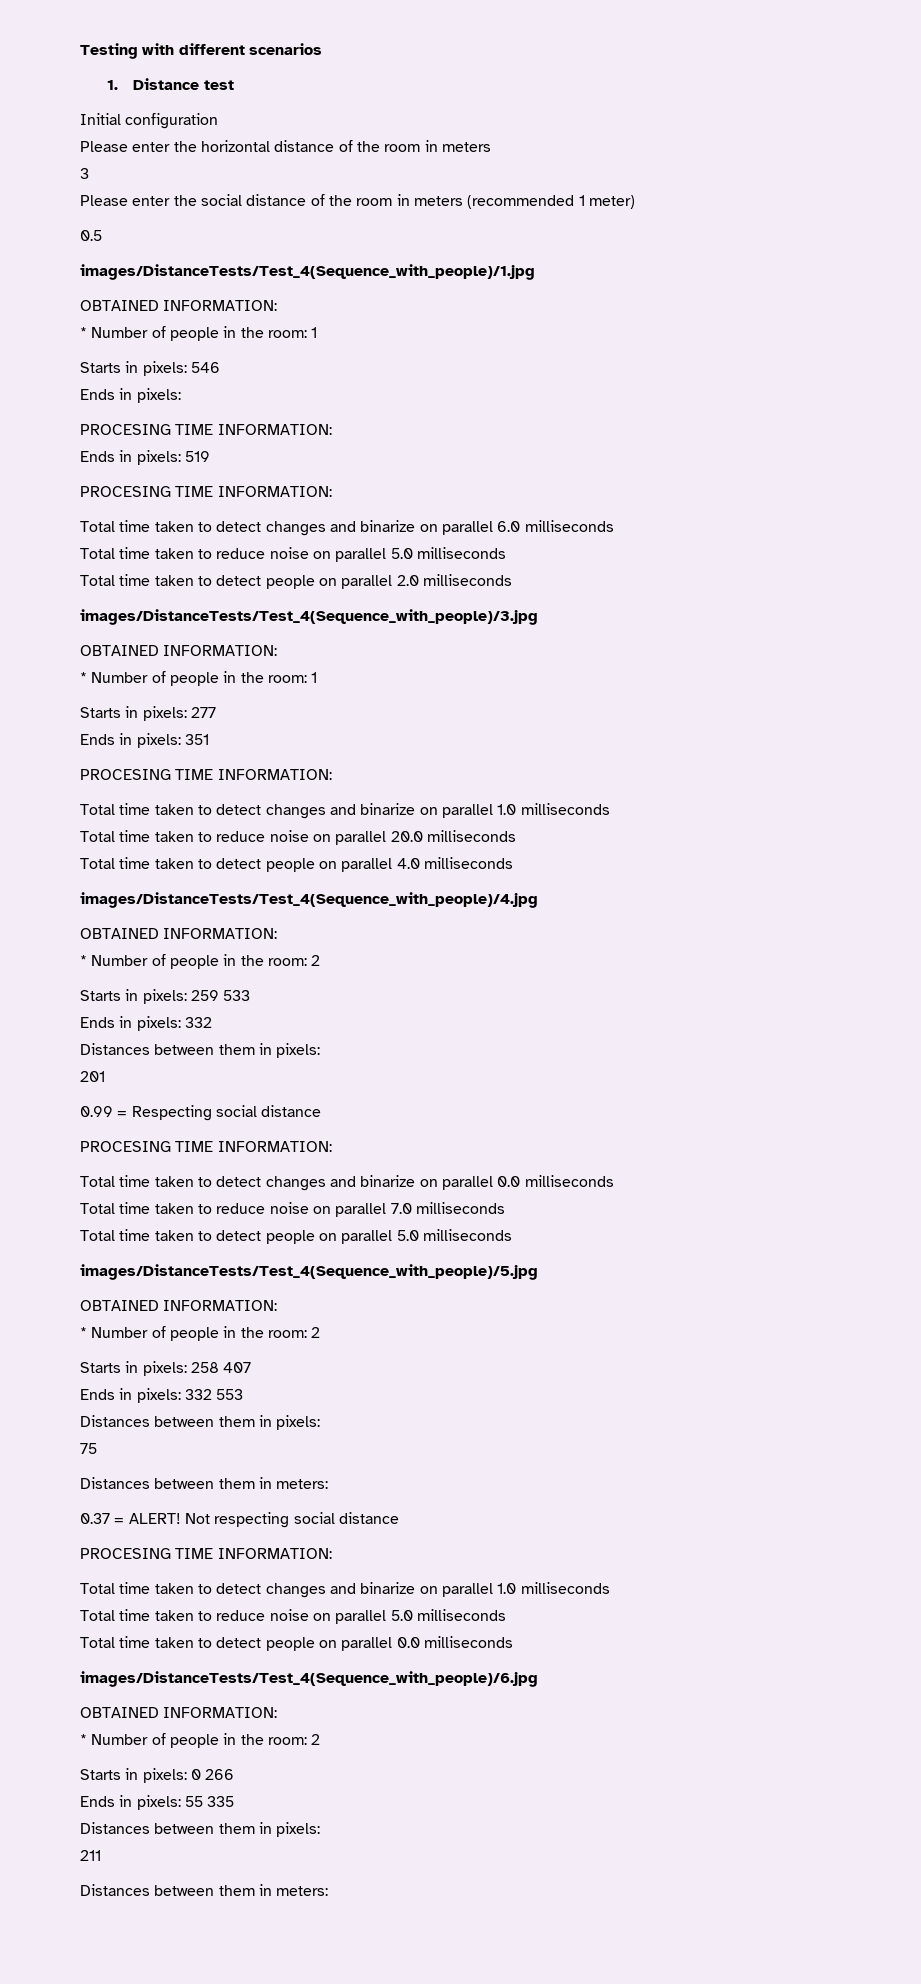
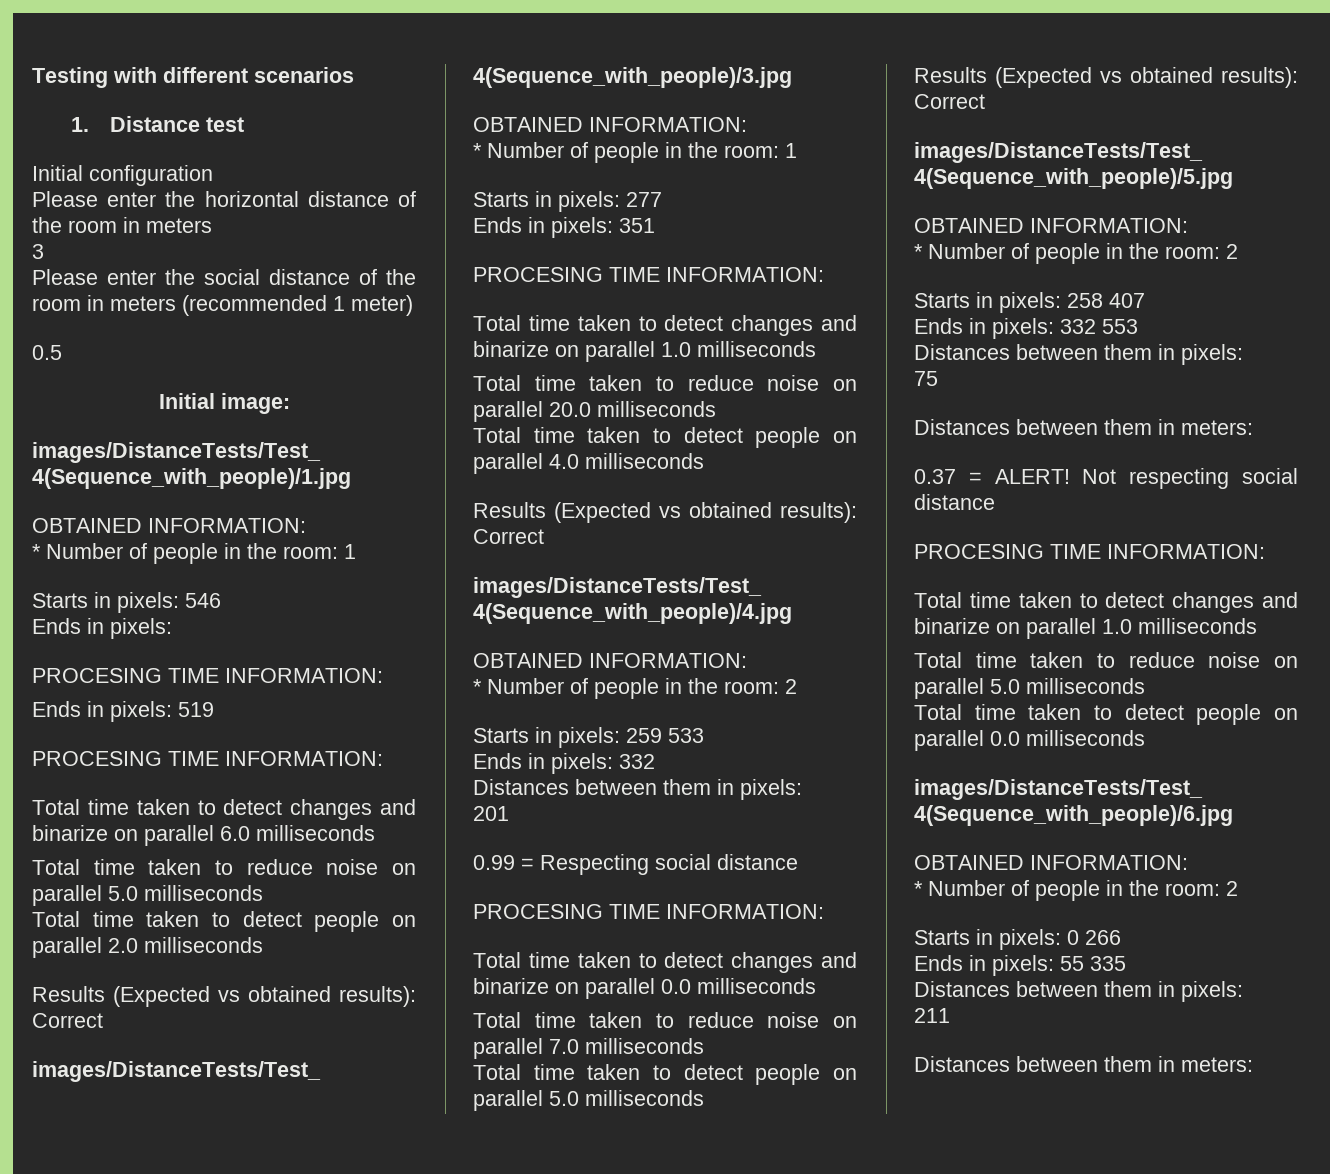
+ Initial image:
  Total time taken to detect people on parallel 2.0 milliseconds
+ Results (Expected vs obtained results): Correct
  Total time taken to detect people on parallel 4.0 milliseconds
+ Results (Expected vs obtained results): Correct
  Total time taken to detect people on parallel 5.0 milliseconds
+ Results (Expected vs obtained results): Correct

